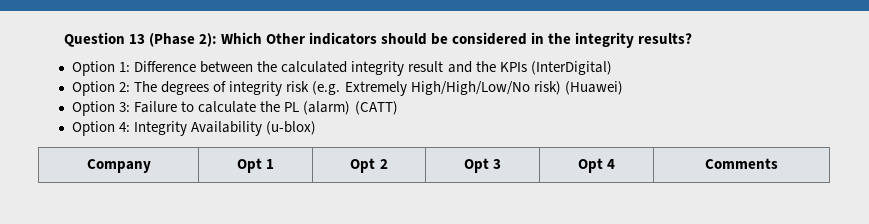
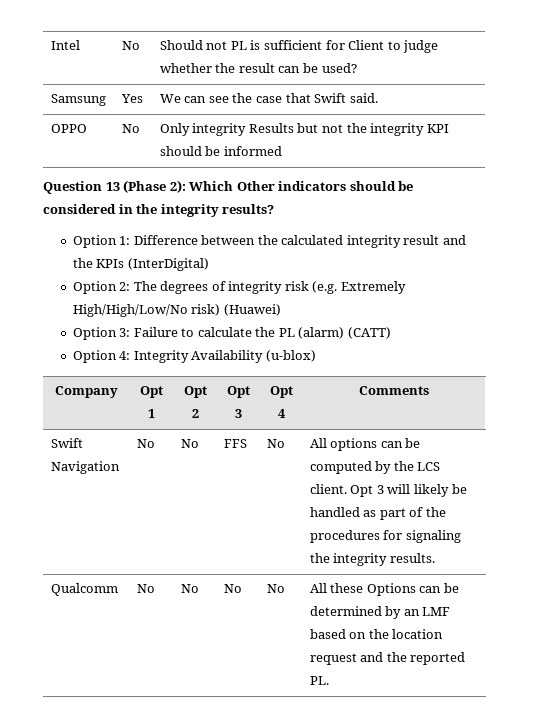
+ Intel | No | Should not PL is sufficient for Client to judge whether the result can be used?
+ Samsung | Yes | We can see the case that Swift said.
+ OPPO | No | Only integrity Results but not the integrity KPI should be informed
+ Swift Navigation | No | No | FFS | No | All options can be computed by the LCS client. Opt 3 will likely be handled as part of the procedures for signaling the integrity results.
+ Qualcomm | No | No | No | No | All these Options can be determined by an LMF based on the location request and the reported PL.

